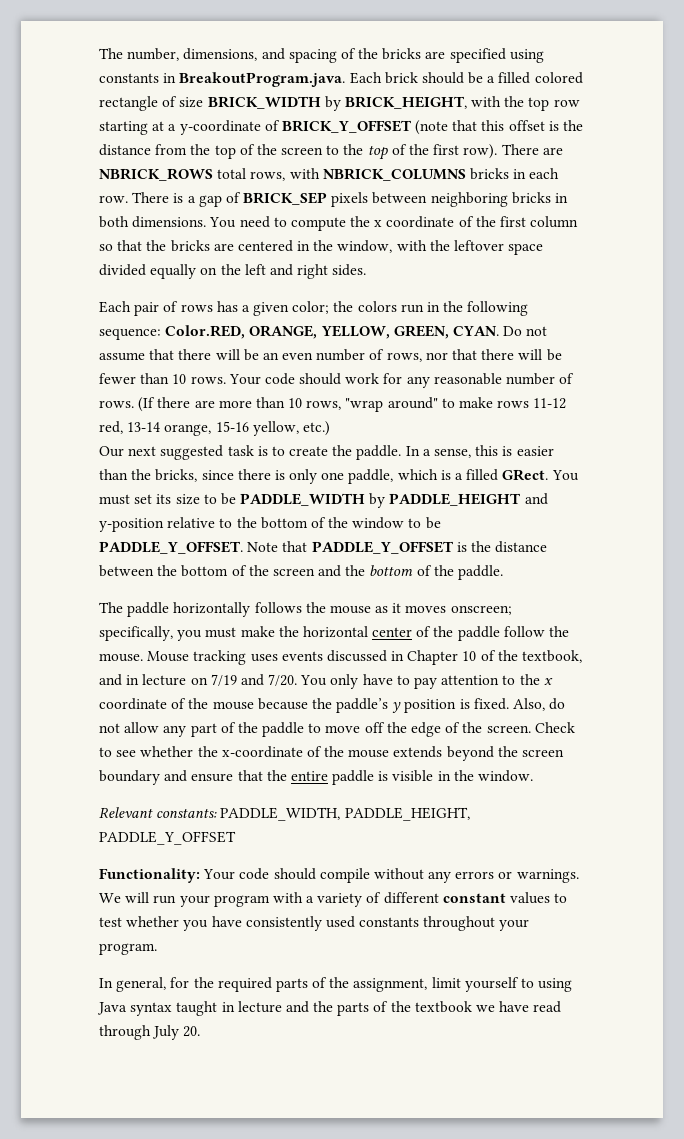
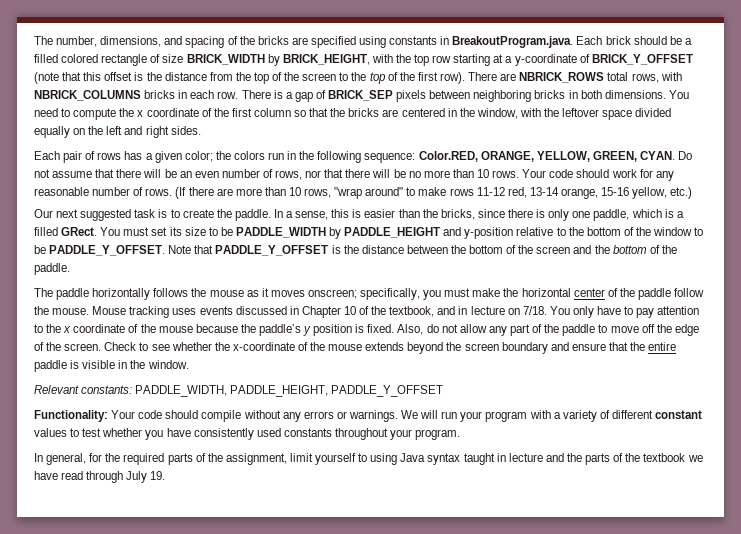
- Do not assume that there will be an even number of rows, nor that there will be fewer than 10 rows.
+ Do not assume that there will be an even number of rows, nor that there will be no more than 10 rows.
- Mouse tracking uses events discussed in Chapter 10 of the textbook, and in lecture on 7/19 and 7/20.
+ Mouse tracking uses events discussed in Chapter 10 of the textbook, and in lecture on 7/18.
- In general, for the required parts of the assignment, limit yourself to using Java syntax taught in lecture and the parts of the textbook we have read through July 20.
+ In general, for the required parts of the assignment, limit yourself to using Java syntax taught in lecture and the parts of the textbook we have read through July 19.

